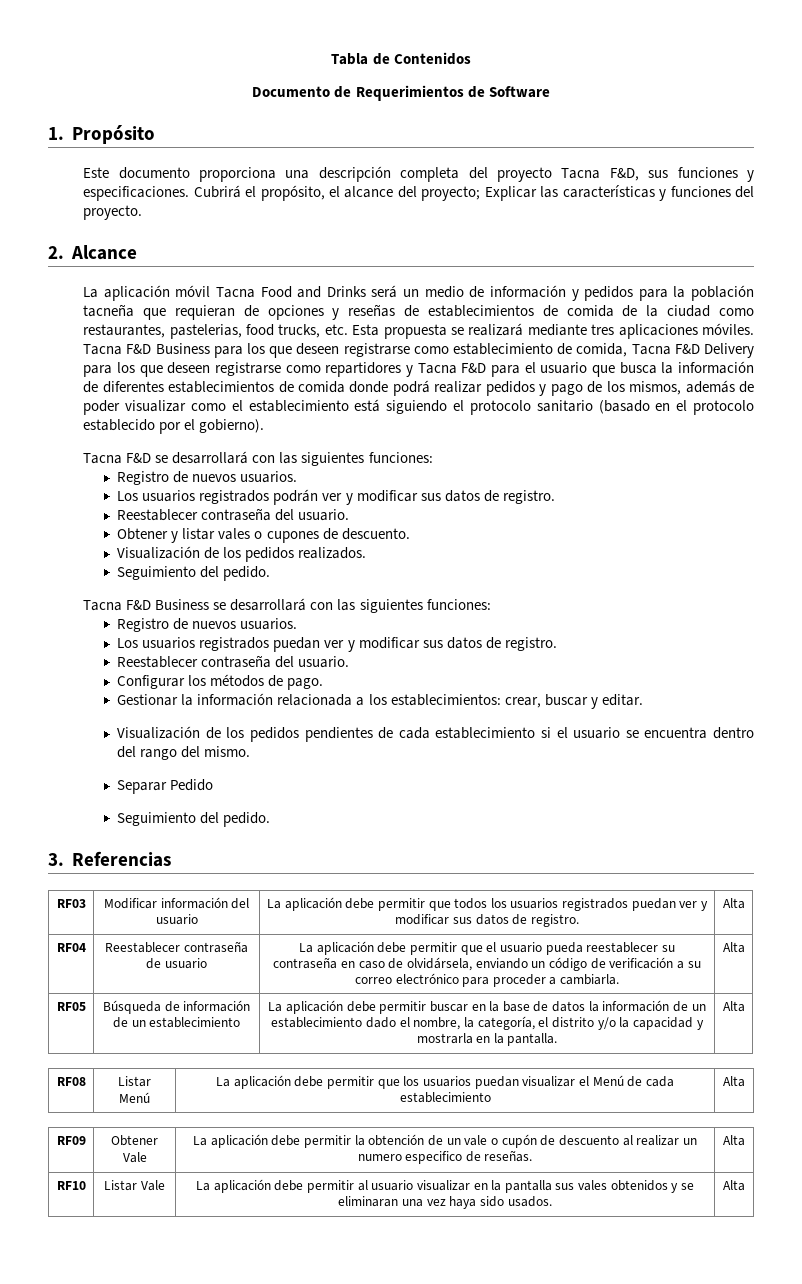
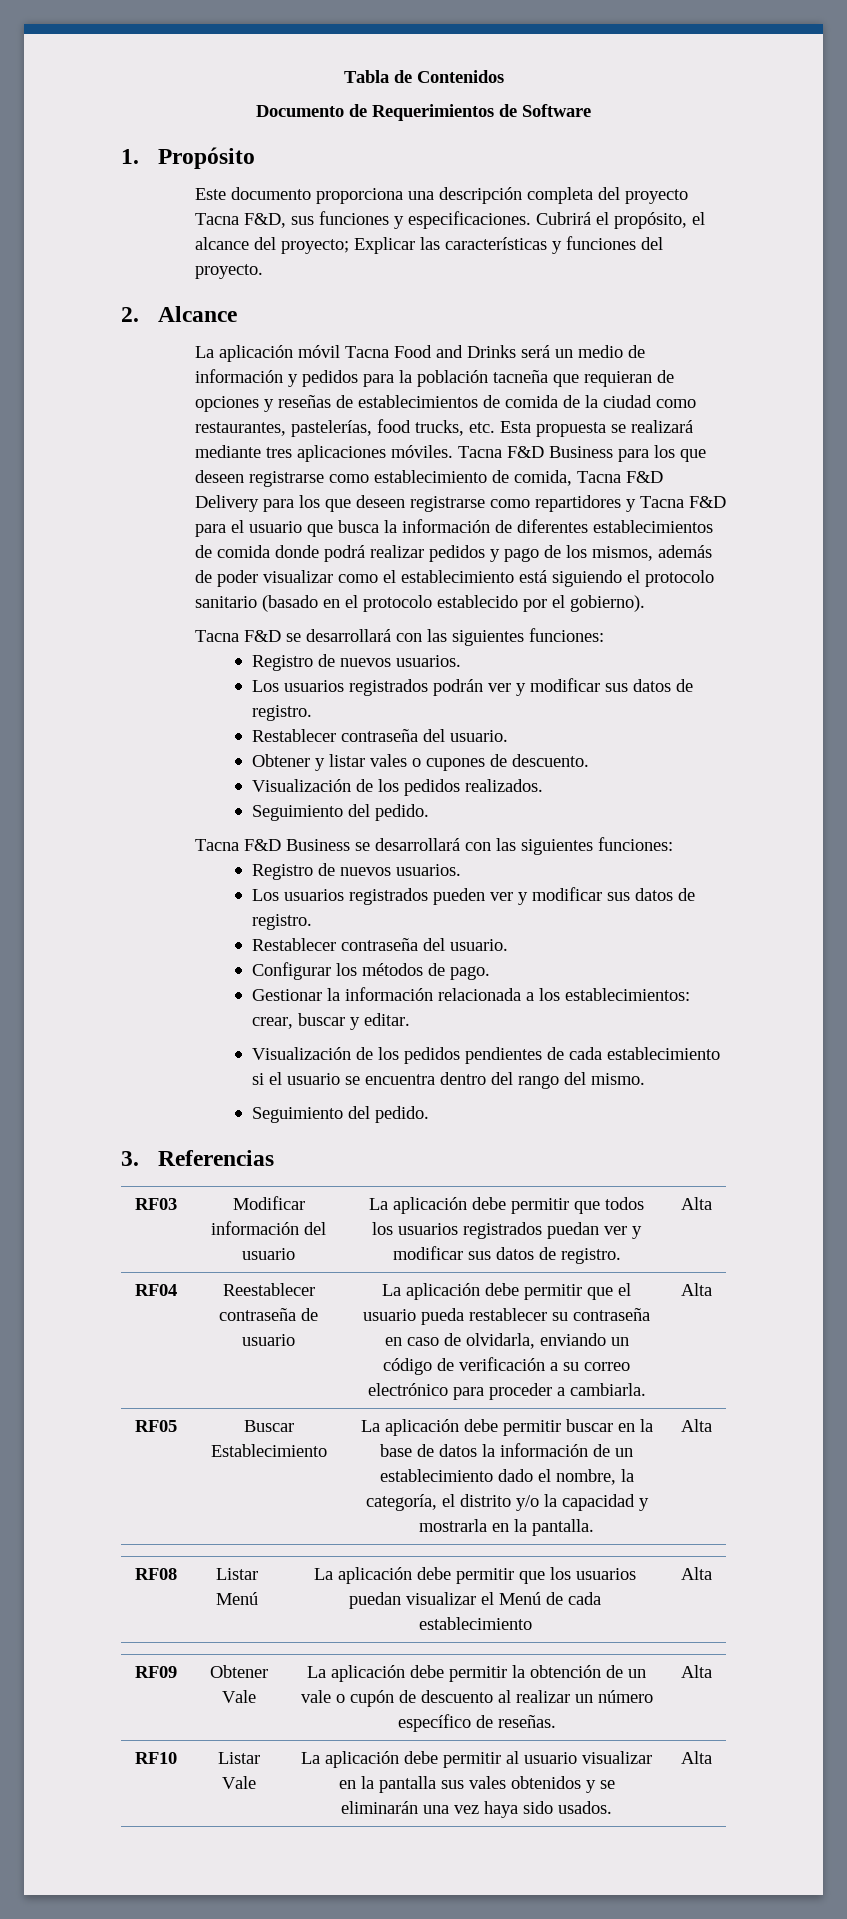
- La aplicación móvil Tacna Food and Drinks será un medio de información y pedidos para la población tacneña que requieran de opciones y reseñas de establecimientos de comida de la ciudad como restaurantes, pastelerias, food trucks, etc. Esta propuesta se realizará mediante tres aplicaciones móviles.
+ La aplicación móvil Tacna Food and Drinks será un medio de información y pedidos para la población tacneña que requieran de opciones y reseñas de establecimientos de comida de la ciudad como restaurantes, pastelerías, food trucks, etc. Esta propuesta se realizará mediante tres aplicaciones móviles.
  Los usuarios registrados podrán ver y modificar sus datos de registro.
- Reestablecer contraseña del usuario.
+ Restablecer contraseña del usuario.
- Los usuarios registrados puedan ver y modificar sus datos de registro.
- Reestablecer contraseña del usuario.
+ Los usuarios registrados pueden ver y modificar sus datos de registro.
+ Restablecer contraseña del usuario.
- Separar Pedido
- RF04 | Reestablecer contraseña de usuario | La aplicación debe permitir que el usuario pueda reestablecer su contraseña en caso de olvidársela, enviando un código de verificación a su correo electrónico para proceder a cambiarla. | Alta
+ RF04 | Reestablecer contraseña de usuario | La aplicación debe permitir que el usuario pueda restablecer su contraseña en caso de olvidarla, enviando un código de verificación a su correo electrónico para proceder a cambiarla. | Alta
- RF05 | Búsqueda de información de un establecimiento | La aplicación debe permitir buscar en la base de datos la información de un establecimiento dado el nombre, la categoría, el distrito y/o la capacidad y mostrarla en la pantalla. | Alta
+ RF05 | Buscar Establecimiento | La aplicación debe permitir buscar en la base de datos la información de un establecimiento dado el nombre, la categoría, el distrito y/o la capacidad y mostrarla en la pantalla. | Alta
- RF09 | Obtener Vale | La aplicación debe permitir la obtención de un vale o cupón de descuento al realizar un numero especifico de reseñas. | Alta
+ RF09 | Obtener Vale | La aplicación debe permitir la obtención de un vale o cupón de descuento al realizar un número específico de reseñas. | Alta
- RF10 | Listar Vale | La aplicación debe permitir al usuario visualizar en la pantalla sus vales obtenidos y se eliminaran una vez haya sido usados. | Alta
+ RF10 | Listar Vale | La aplicación debe permitir al usuario visualizar en la pantalla sus vales obtenidos y se eliminarán una vez haya sido usados. | Alta

